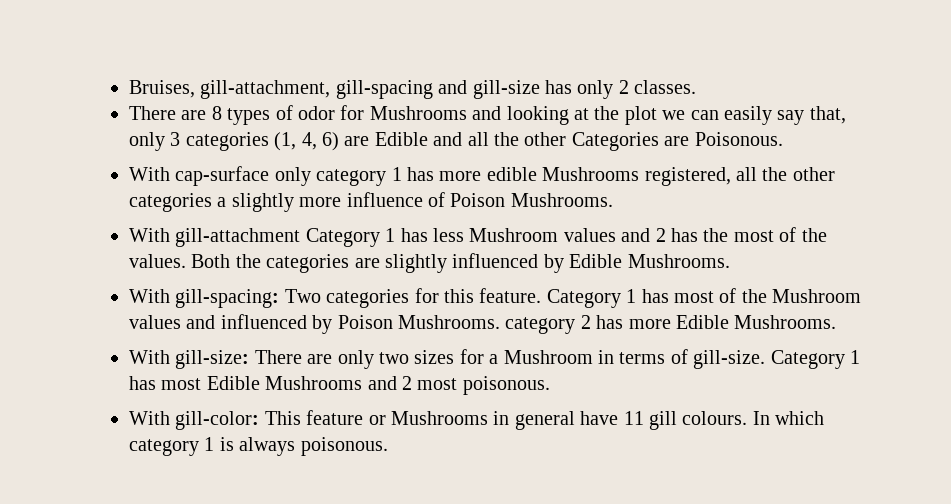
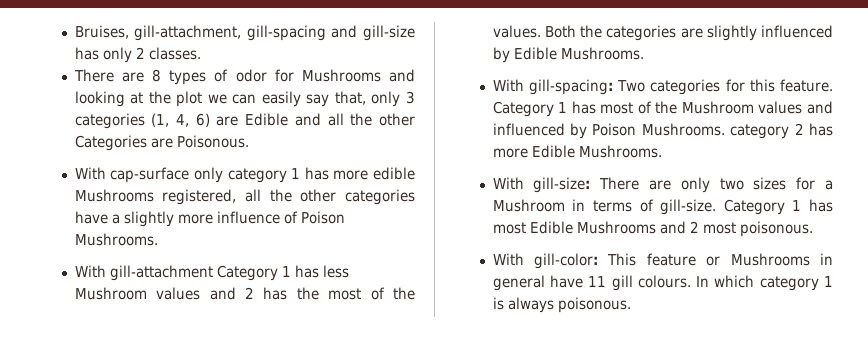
- With cap-surface only category 1 has more edible Mushrooms registered, all the other categories a slightly more influence of Poison Mushrooms.
+ With cap-surface only category 1 has more edible Mushrooms registered, all the other categories have a slightly more influence of Poison Mushrooms.

